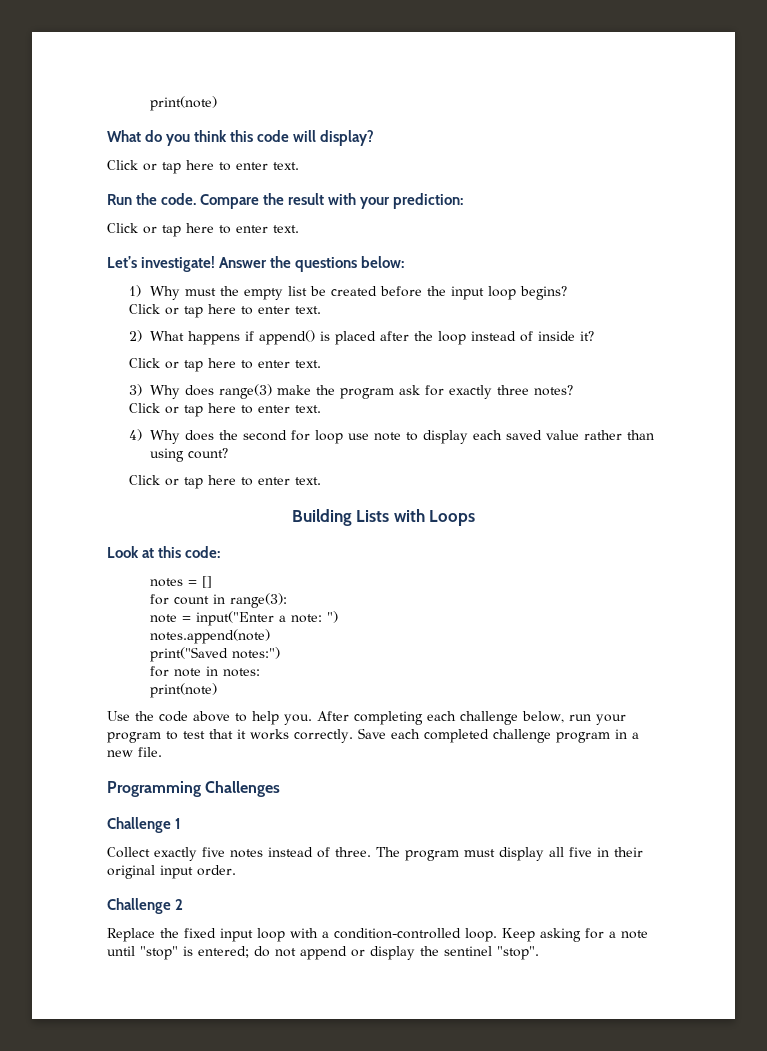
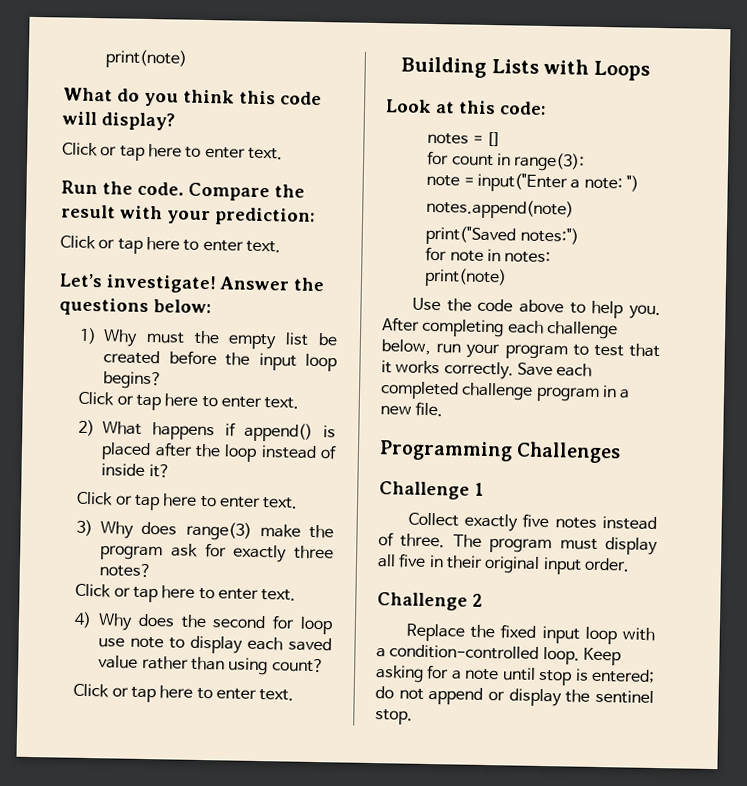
- Keep asking for a note until "stop" is entered; do not append or display the sentinel "stop".
+ Keep asking for a note until stop is entered; do not append or display the sentinel stop.

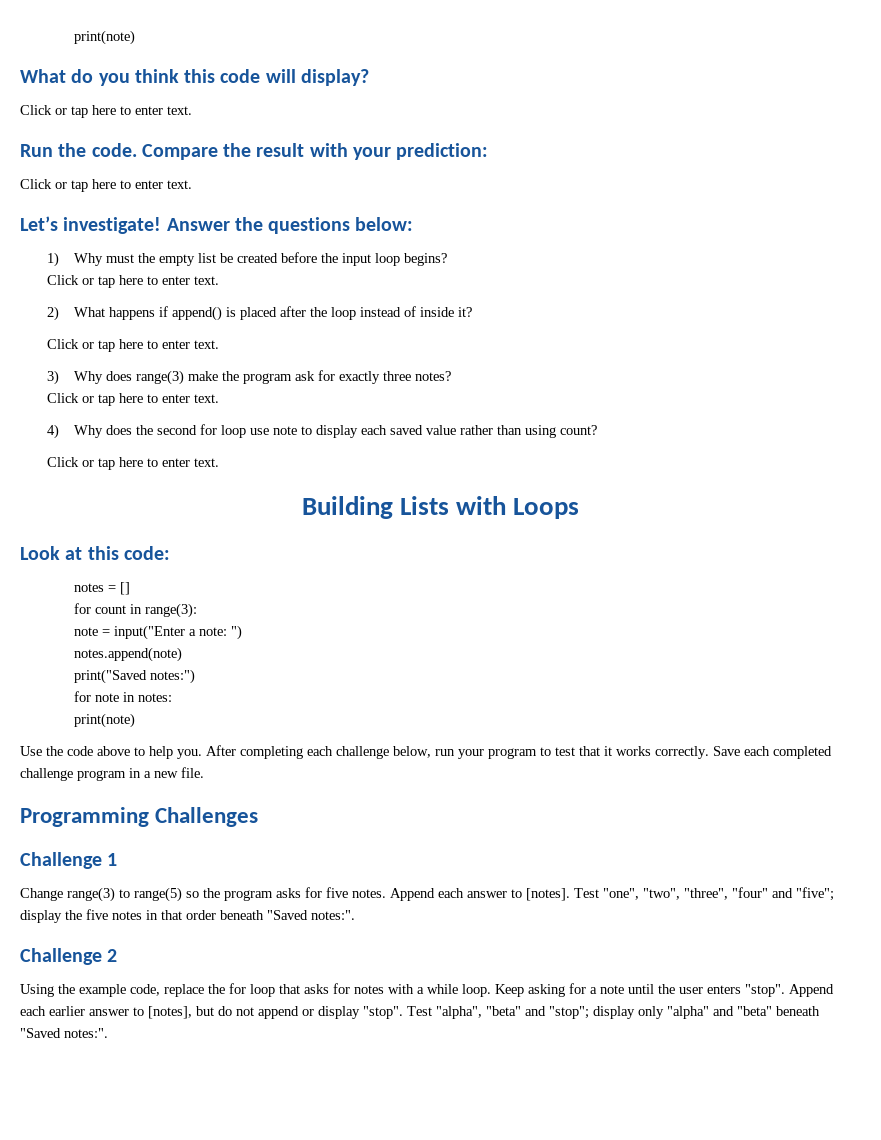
- Collect exactly five notes instead of three. The program must display all five in their original input order.
+ Change range(3) to range(5) so the program asks for five notes. Append each answer to [notes]. Test "one", "two", "three", "four" and "five"; display the five notes in that order beneath "Saved notes:".
  Challenge 2
- Replace the fixed input loop with a condition-controlled loop.
+ Using the example code, replace the for loop that asks for notes with a while loop.
- Keep asking for a note until stop is entered; do not append or display the sentinel stop.
+ Keep asking for a note until the user enters "stop". Append each earlier answer to [notes], but do not append or display "stop". Test "alpha", "beta" and "stop"; display only "alpha" and "beta" beneath "Saved notes:".

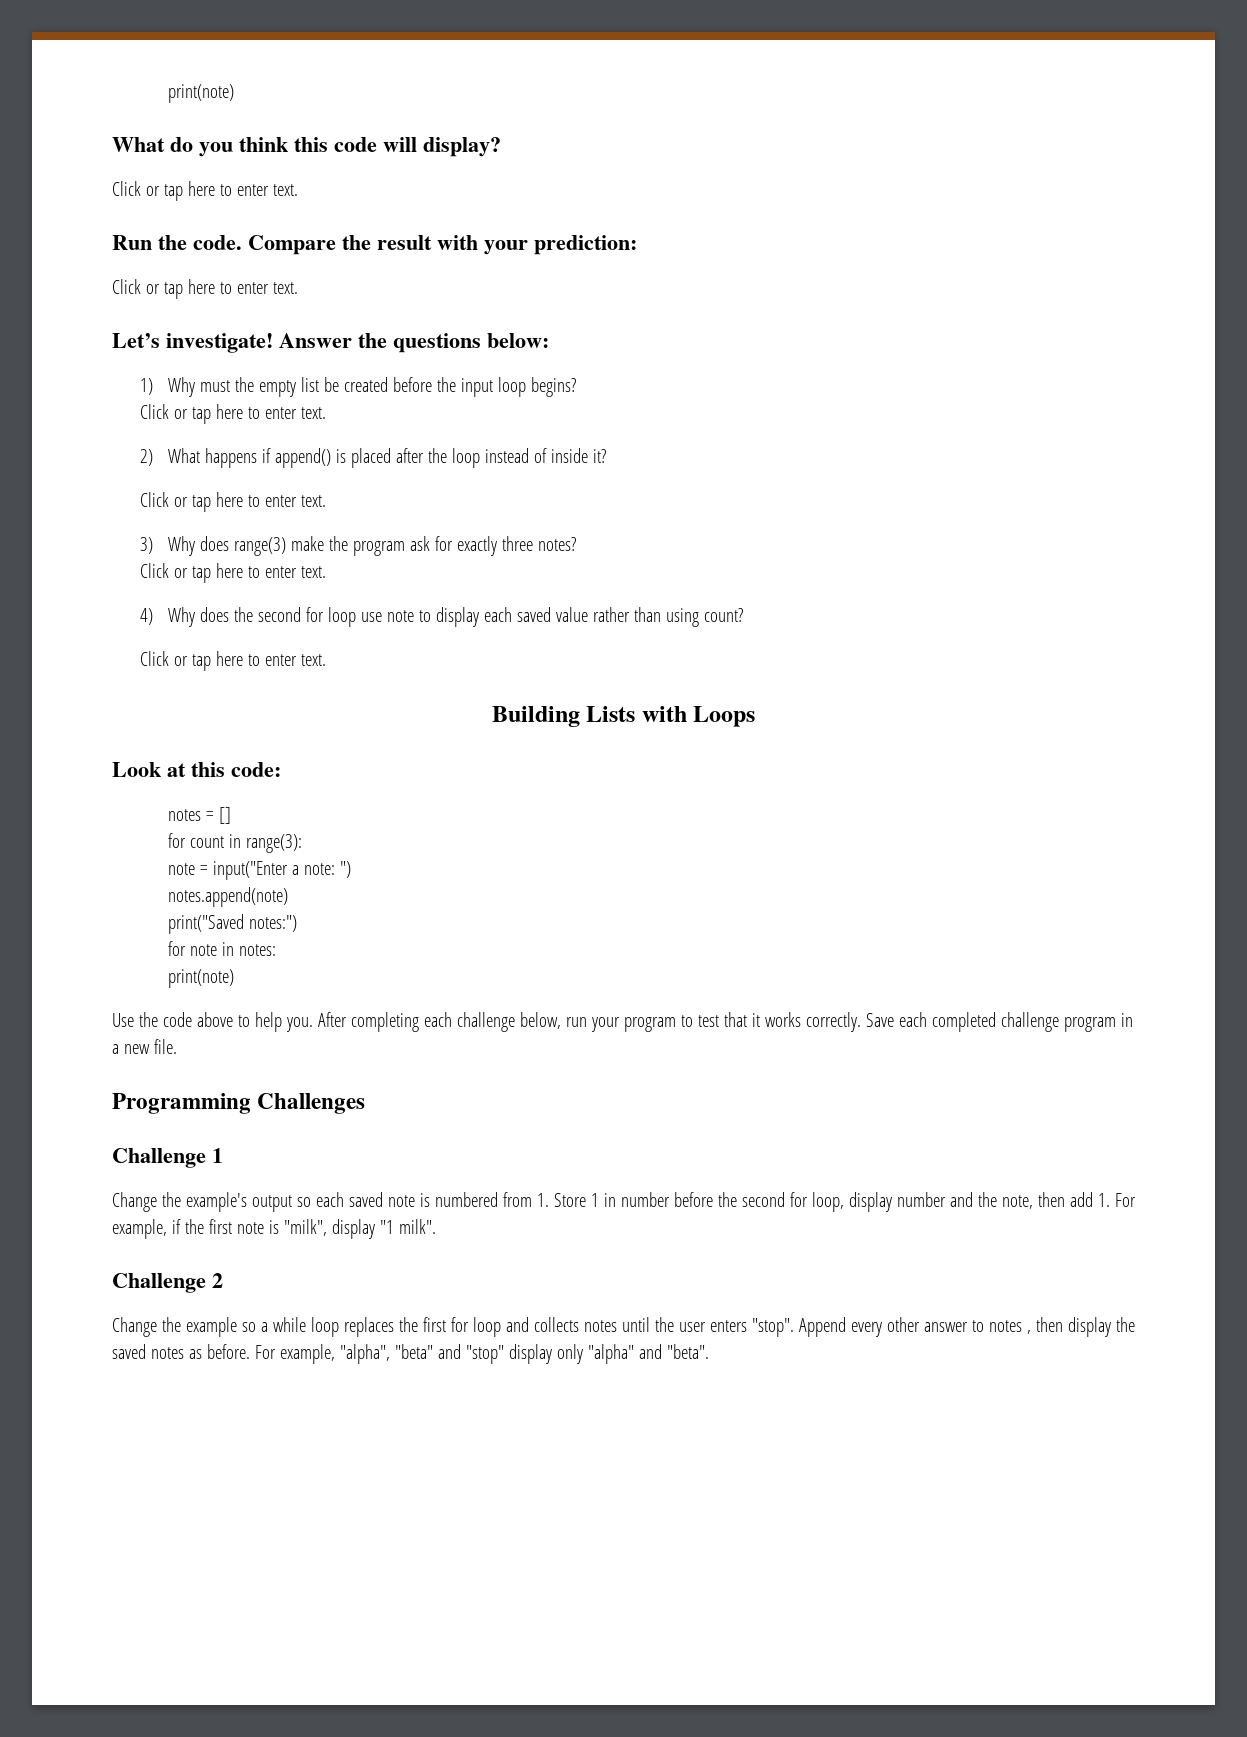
- Change range(3) to range(5) so the program asks for five notes. Append each answer to [notes]. Test "one", "two", "three", "four" and "five"; display the five notes in that order beneath "Saved notes:".
+ Change the example's output so each saved note is numbered from 1. Store 1 in number before the second for loop, display number and the note, then add 1. For example, if the first note is "milk", display "1 milk".
- Using the example code, replace the for loop that asks for notes with a while loop. Keep asking for a note until the user enters "stop".
+ Change the example so a while loop replaces the first for loop and collects notes until the user enters "stop".
- Append each earlier answer to [notes], but do not append or display "stop". Test "alpha", "beta" and "stop"; display only "alpha" and "beta" beneath "Saved notes:".
+ Append every other answer to notes , then display the saved notes as before. For example, "alpha", "beta" and "stop" display only "alpha" and "beta".

